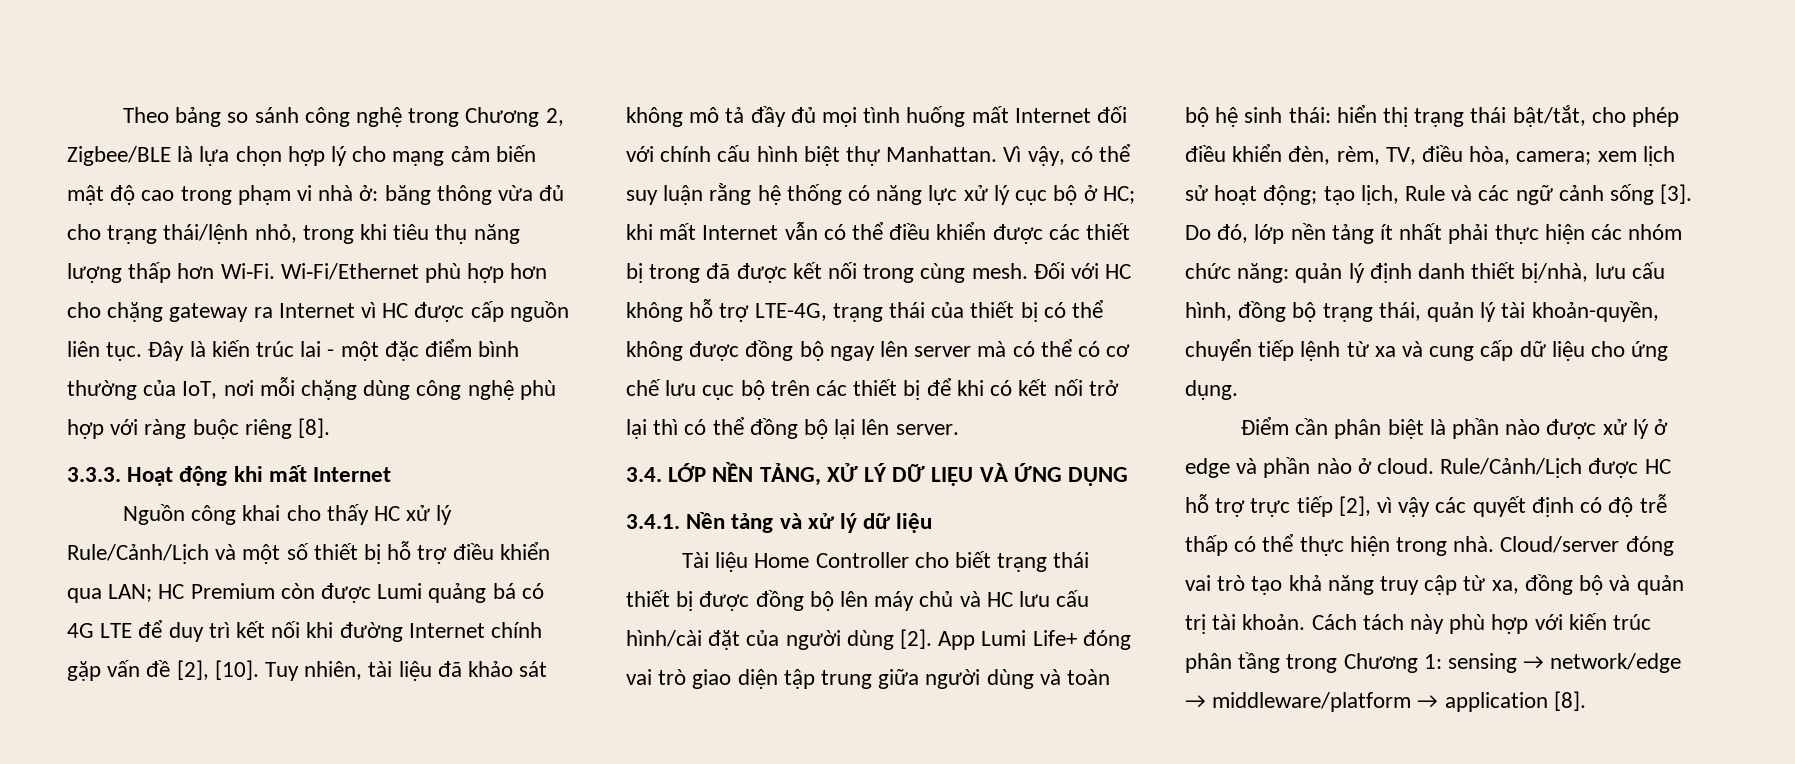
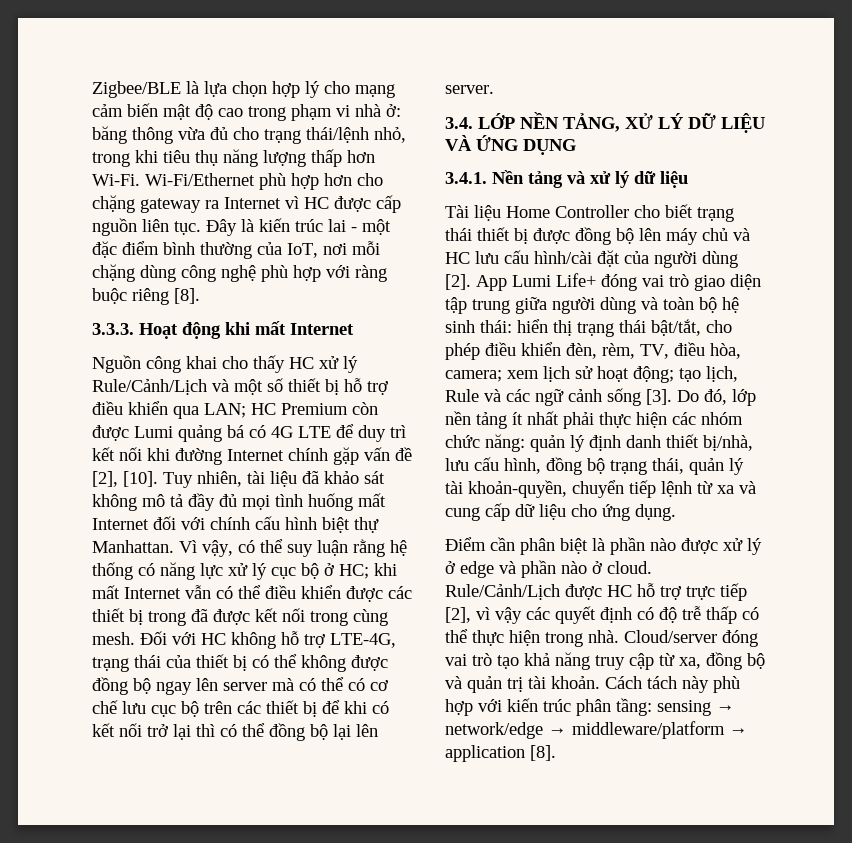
- Theo bảng so sánh công nghệ trong Chương 2, Zigbee/BLE là lựa chọn hợp lý cho mạng cảm biến mật độ cao trong phạm vi nhà ở: băng thông vừa đủ cho trạng thái/lệnh nhỏ, trong khi tiêu thụ năng lượng thấp hơn Wi‑Fi.
+ Zigbee/BLE là lựa chọn hợp lý cho mạng cảm biến mật độ cao trong phạm vi nhà ở: băng thông vừa đủ cho trạng thái/lệnh nhỏ, trong khi tiêu thụ năng lượng thấp hơn Wi‑Fi.
- Cách tách này phù hợp với kiến trúc phân tầng trong Chương 1: sensing → network/edge → middleware/platform → application [8].
+ Cách tách này phù hợp với kiến trúc phân tầng: sensing → network/edge → middleware/platform → application [8].

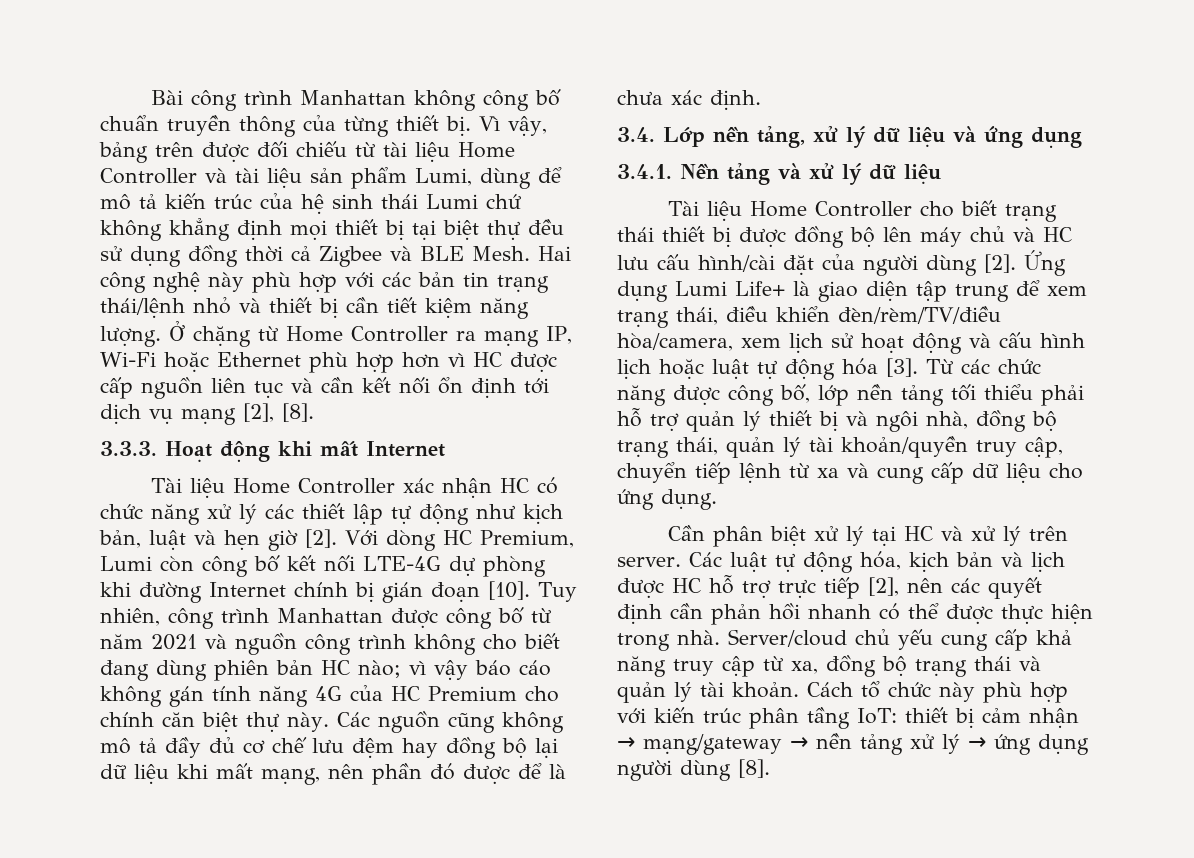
- Zigbee/BLE là lựa chọn hợp lý cho mạng cảm biến mật độ cao trong phạm vi nhà ở: băng thông vừa đủ cho trạng thái/lệnh nhỏ, trong khi tiêu thụ năng lượng thấp hơn Wi‑Fi. Wi‑Fi/Ethernet phù hợp hơn cho chặng gateway ra Internet vì HC được cấp nguồn liên tục. Đây là kiến trúc lai - một đặc điểm bình thường của IoT, nơi mỗi chặng dùng công nghệ phù hợp với ràng buộc riêng [8].
+ Bài công trình Manhattan không công bố chuẩn truyền thông của từng thiết bị. Vì vậy, bảng trên được đối chiếu từ tài liệu Home Controller và tài liệu sản phẩm Lumi, dùng để mô tả kiến trúc của hệ sinh thái Lumi chứ không khẳng định mọi thiết bị tại biệt thự đều sử dụng đồng thời cả Zigbee và BLE Mesh. Hai công nghệ này phù hợp với các bản tin trạng thái/lệnh nhỏ và thiết bị cần tiết kiệm năng lượng. Ở chặng từ Home Controller ra mạng IP, Wi-Fi hoặc Ethernet phù hợp hơn vì HC được cấp nguồn liên tục và cần kết nối ổn định tới dịch vụ mạng [2], [8].
- Nguồn công khai cho thấy HC xử lý Rule/Cảnh/Lịch và một số thiết bị hỗ trợ điều khiển qua LAN; HC Premium còn được Lumi quảng bá có 4G LTE để duy trì kết nối khi đường Internet chính gặp vấn đề [2], [10]. Tuy nhiên, tài liệu đã khảo sát không mô tả đầy đủ mọi tình huống mất Internet đối với chính cấu hình biệt thự Manhattan. Vì vậy, có thể suy luận rằng hệ thống có năng lực xử lý cục bộ ở HC; khi mất Internet vẫn có thể điều khiển được các thiết bị trong đã được kết nối trong cùng mesh. Đối với HC không hỗ trợ LTE-4G, trạng thái của thiết bị có thể không được đồng bộ ngay lên server mà có thể có cơ chế lưu cục bộ trên các thiết bị để khi có kết nối trở lại thì có thể đồng bộ lại lên server.
- 3.4. LỚP NỀN TẢNG, XỬ LÝ DỮ LIỆU VÀ ỨNG DỤNG
+ Tài liệu Home Controller xác nhận HC có chức năng xử lý các thiết lập tự động như kịch bản, luật và hẹn giờ [2]. Với dòng HC Premium, Lumi còn công bố kết nối LTE-4G dự phòng khi đường Internet chính bị gián đoạn [10]. Tuy nhiên, công trình Manhattan được công bố từ năm 2021 và nguồn công trình không cho biết đang dùng phiên bản HC nào; vì vậy báo cáo không gán tính năng 4G của HC Premium cho chính căn biệt thự này. Các nguồn cũng không mô tả đầy đủ cơ chế lưu đệm hay đồng bộ lại dữ liệu khi mất mạng, nên phần đó được để là chưa xác định.
+ 3.4. Lớp nền tảng, xử lý dữ liệu và ứng dụng
- App Lumi Life+ đóng vai trò giao diện tập trung giữa người dùng và toàn bộ hệ sinh thái: hiển thị trạng thái bật/tắt, cho phép điều khiển đèn, rèm, TV, điều hòa, camera; xem lịch sử hoạt động; tạo lịch, Rule và các ngữ cảnh sống [3]. Do đó, lớp nền tảng ít nhất phải thực hiện các nhóm chức năng: quản lý định danh thiết bị/nhà, lưu cấu hình, đồng bộ trạng thái, quản lý tài khoản-quyền, chuyển tiếp lệnh từ xa và cung cấp dữ liệu cho ứng dụng.
+ Ứng dụng Lumi Life+ là giao diện tập trung để xem trạng thái, điều khiển đèn/rèm/TV/điều hòa/camera, xem lịch sử hoạt động và cấu hình lịch hoặc luật tự động hóa [3]. Từ các chức năng được công bố, lớp nền tảng tối thiểu phải hỗ trợ quản lý thiết bị và ngôi nhà, đồng bộ trạng thái, quản lý tài khoản/quyền truy cập, chuyển tiếp lệnh từ xa và cung cấp dữ liệu cho ứng dụng.
- Điểm cần phân biệt là phần nào được xử lý ở edge và phần nào ở cloud. Rule/Cảnh/Lịch được HC hỗ trợ trực tiếp [2], vì vậy các quyết định có độ trễ thấp có thể thực hiện trong nhà.
+ Cần phân biệt xử lý tại HC và xử lý trên server. Các luật tự động hóa, kịch bản và lịch được HC hỗ trợ trực tiếp [2], nên các quyết định cần phản hồi nhanh có thể được thực hiện trong nhà.
- Cloud/server đóng vai trò tạo khả năng truy cập từ xa, đồng bộ và quản trị tài khoản.
+ Server/cloud chủ yếu cung cấp khả năng truy cập từ xa, đồng bộ trạng thái và quản lý tài khoản.
- Cách tách này phù hợp với kiến trúc phân tầng: sensing → network/edge → middleware/platform → application [8].
+ Cách tổ chức này phù hợp với kiến trúc phân tầng IoT: thiết bị cảm nhận → mạng/gateway → nền tảng xử lý → ứng dụng người dùng [8].

